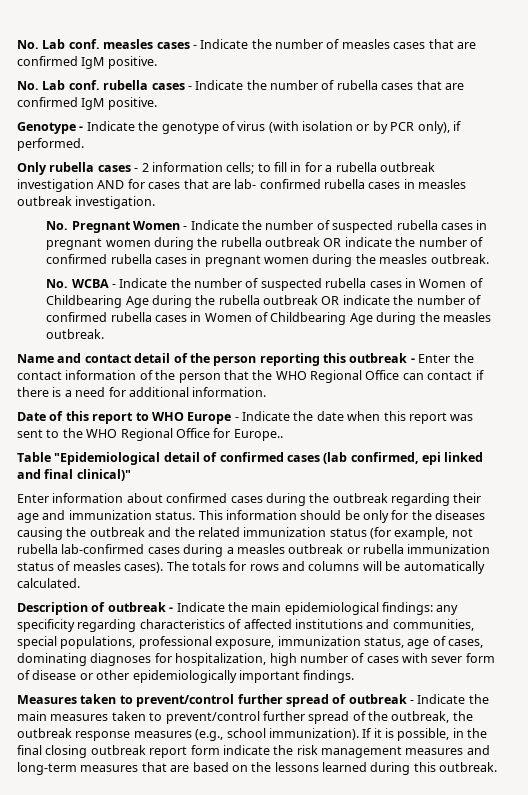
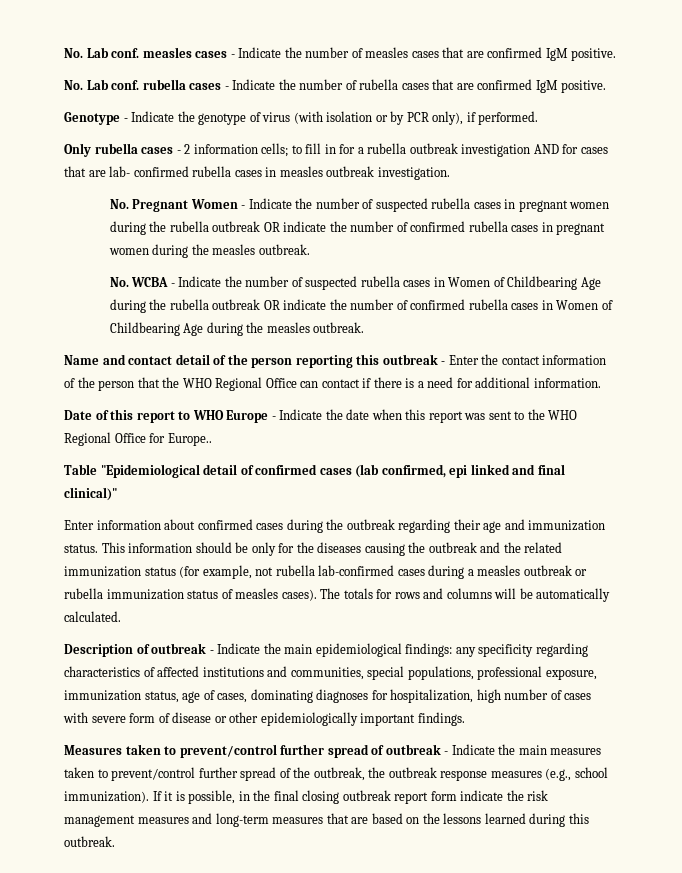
- Description of outbreak - Indicate the main epidemiological findings: any specificity regarding characteristics of affected institutions and communities, special populations, professional exposure, immunization status, age of cases, dominating diagnoses for hospitalization, high number of cases with sever form of disease or other epidemiologically important findings.
+ Description of outbreak - Indicate the main epidemiological findings: any specificity regarding characteristics of affected institutions and communities, special populations, professional exposure, immunization status, age of cases, dominating diagnoses for hospitalization, high number of cases with severe form of disease or other epidemiologically important findings.

